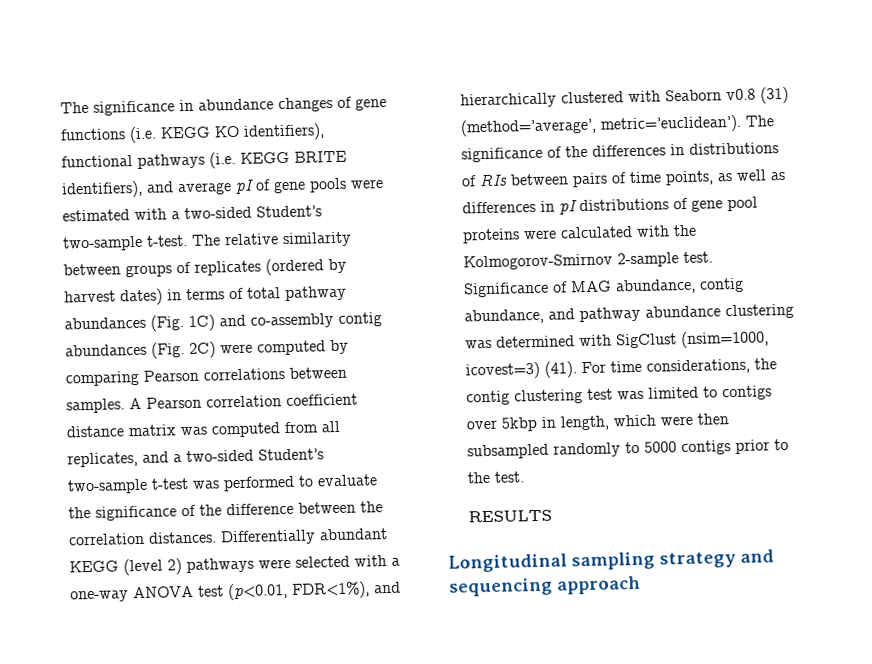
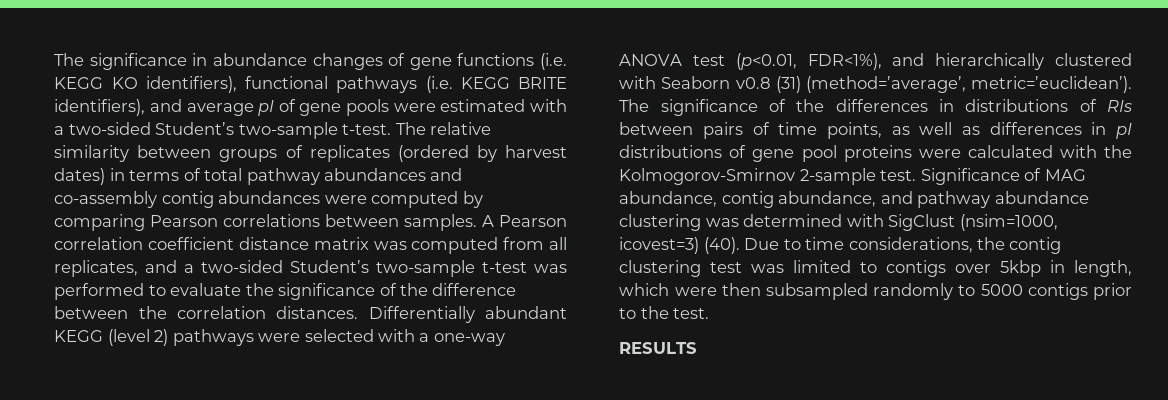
- The relative similarity between groups of replicates (ordered by harvest dates) in terms of total pathway abundances (Fig. 1C) and co-assembly contig abundances (Fig. 2C) were computed by comparing Pearson correlations between samples.
+ The relative similarity between groups of replicates (ordered by harvest dates) in terms of total pathway abundances and co-assembly contig abundances were computed by comparing Pearson correlations between samples.
- Significance of MAG abundance, contig abundance, and pathway abundance clustering was determined with SigClust (nsim=1000, icovest=3) (41). For time considerations, the contig clustering test was limited to contigs over 5kbp in length, which were then subsampled randomly to 5000 contigs prior to the test.
+ Significance of MAG abundance, contig abundance, and pathway abundance clustering was determined with SigClust (nsim=1000, icovest=3) (40). Due to time considerations, the contig clustering test was limited to contigs over 5kbp in length, which were then subsampled randomly to 5000 contigs prior to the test.
- Longitudinal sampling strategy and sequencing approach

